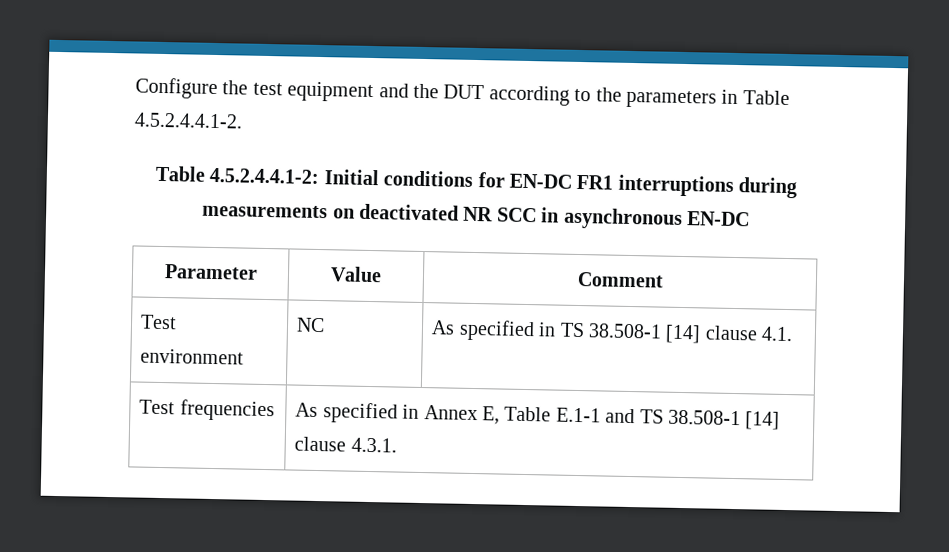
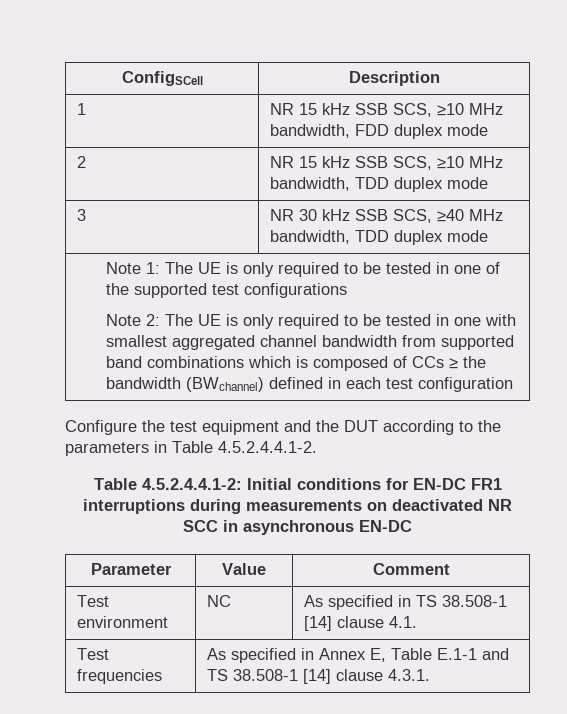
+ ConfigSCell | Description
+ 1 | NR 15 kHz SSB SCS, ≥10 MHz bandwidth, FDD duplex mode
+ 2 | NR 15 kHz SSB SCS, ≥10 MHz bandwidth, TDD duplex mode
+ 3 | NR 30 kHz SSB SCS, ≥40 MHz bandwidth, TDD duplex mode
+ Note 1: The UE is only required to be tested in one of the supported test configurations
+ Note 2: The UE is only required to be tested in one with smallest aggregated channel bandwidth from supported band combinations which is composed of CCs ≥ the bandwidth (BWchannel) defined in each test configuration

